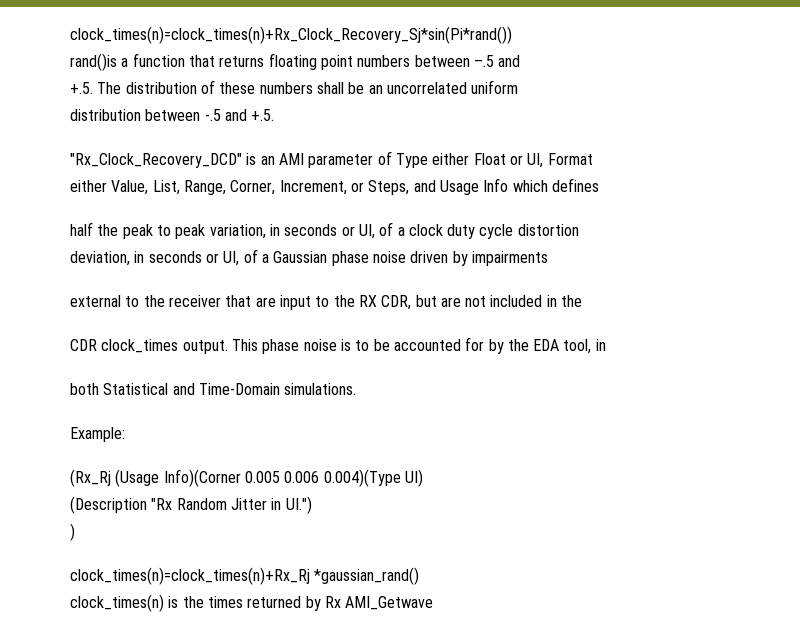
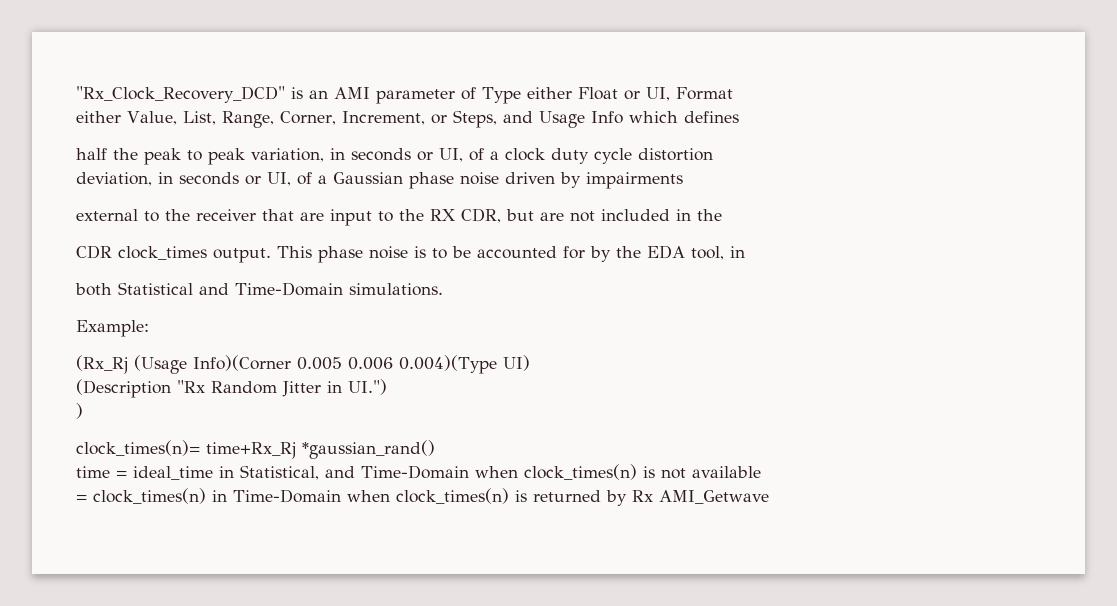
- clock_times(n)=clock_times(n)+Rx_Clock_Recovery_Sj*sin(Pi*rand())
- rand()is a function that returns floating point numbers between –.5 and
- +.5. The distribution of these numbers shall be an uncorrelated uniform
- distribution between -.5 and +.5.
- clock_times(n)=clock_times(n)+Rx_Rj *gaussian_rand()
+ clock_times(n)= time+Rx_Rj *gaussian_rand()
- clock_times(n) is the times returned by Rx AMI_Getwave
+ time = ideal_time in Statistical, and Time-Domain when clock_times(n) is not available
+ = clock_times(n) in Time-Domain when clock_times(n) is returned by Rx AMI_Getwave

